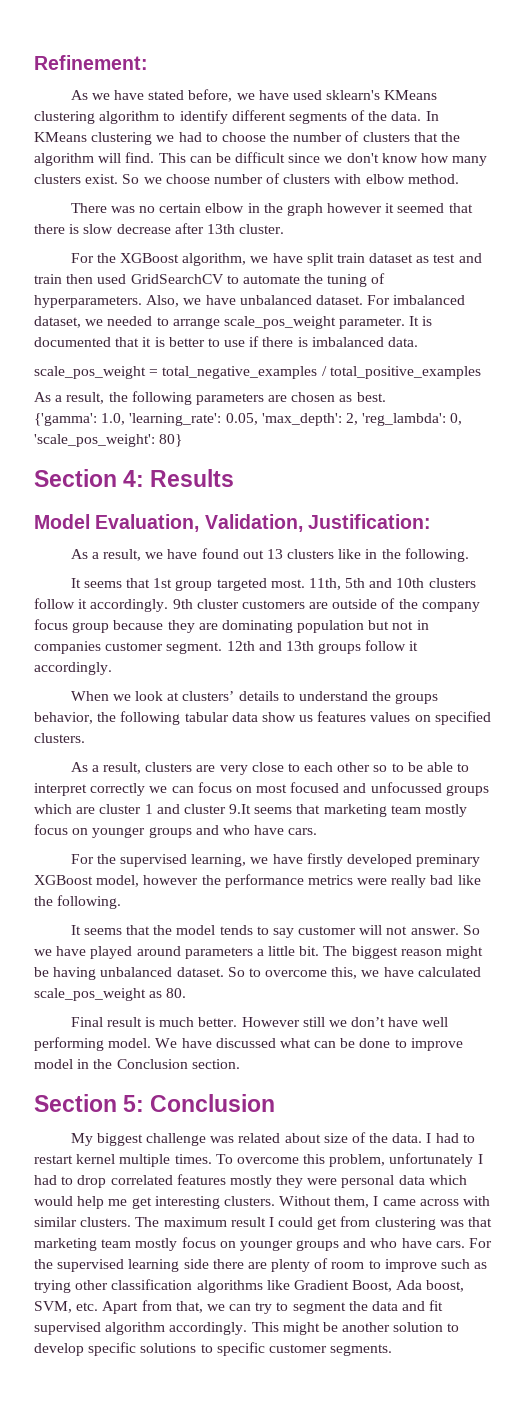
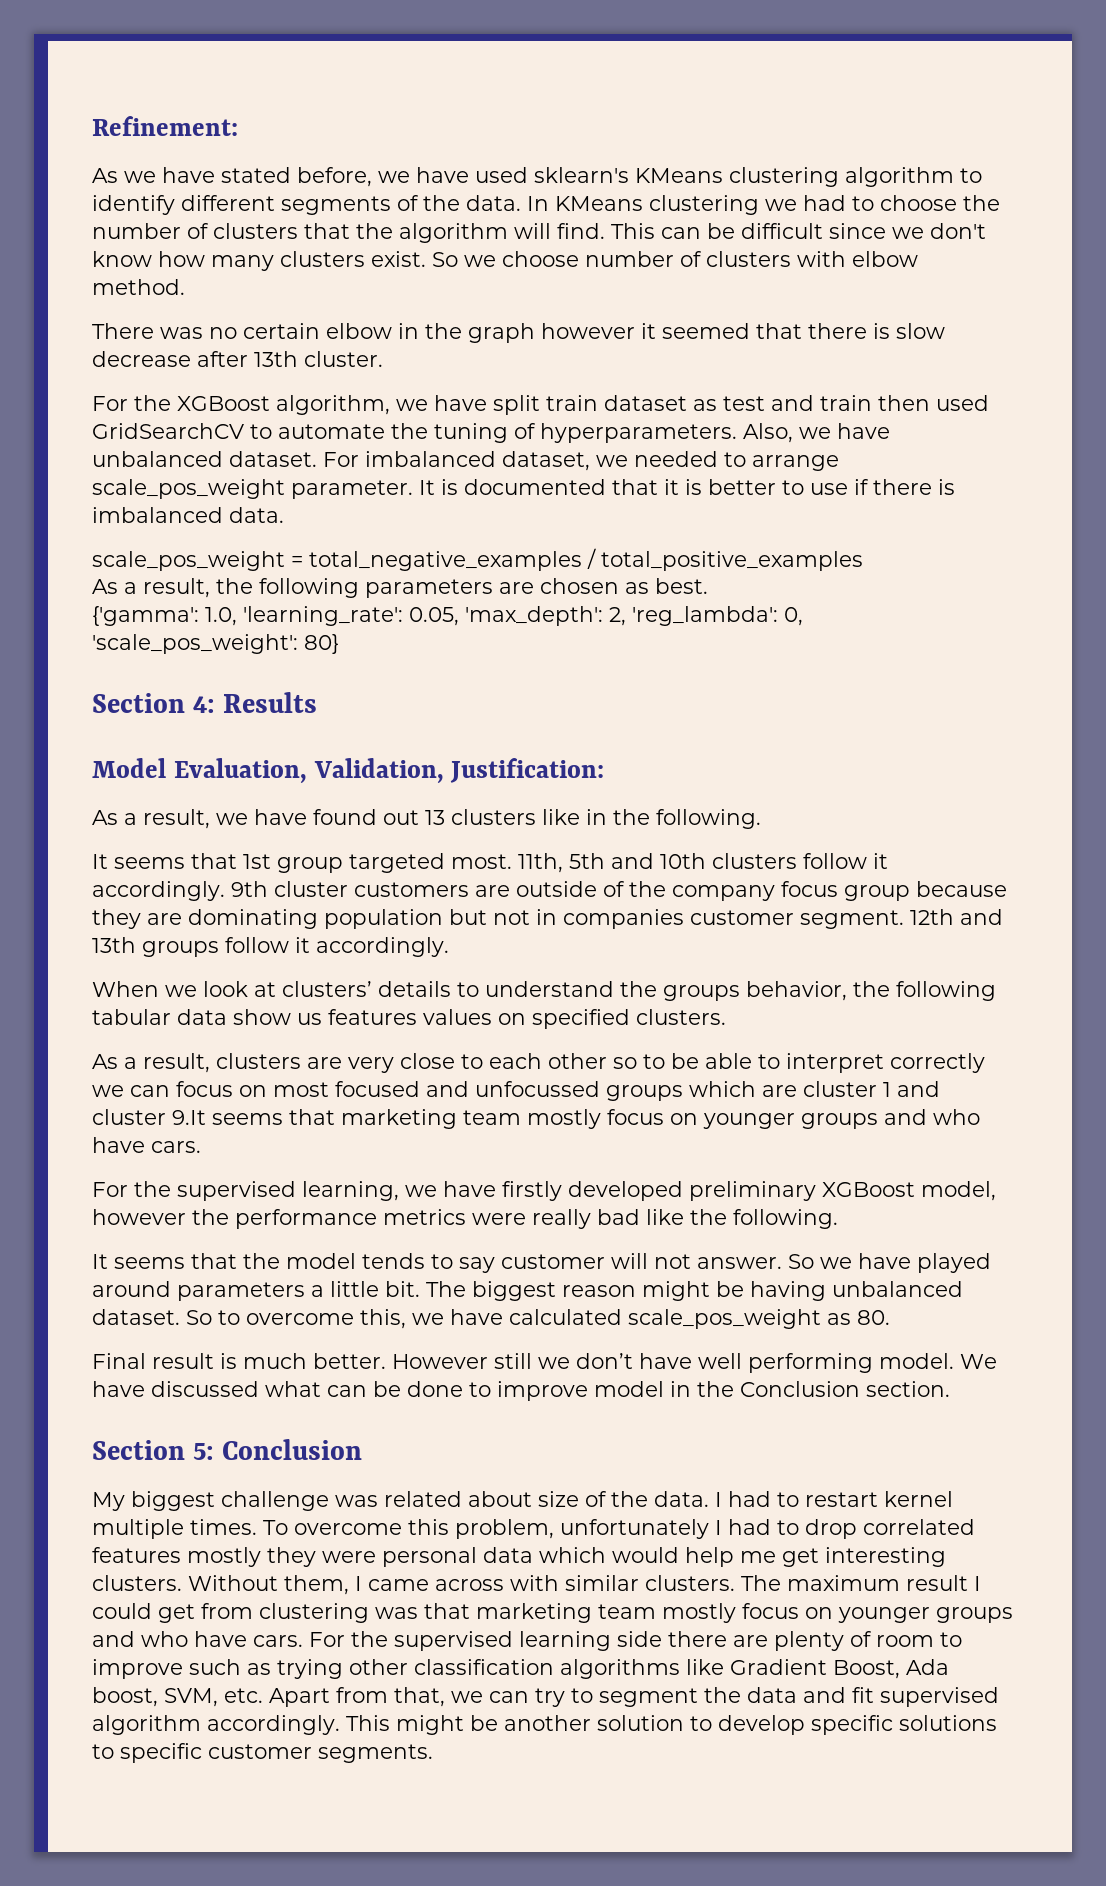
- For the supervised learning, we have firstly developed preminary XGBoost model, however the performance metrics were really bad like the following.
+ For the supervised learning, we have firstly developed preliminary XGBoost model, however the performance metrics were really bad like the following.

